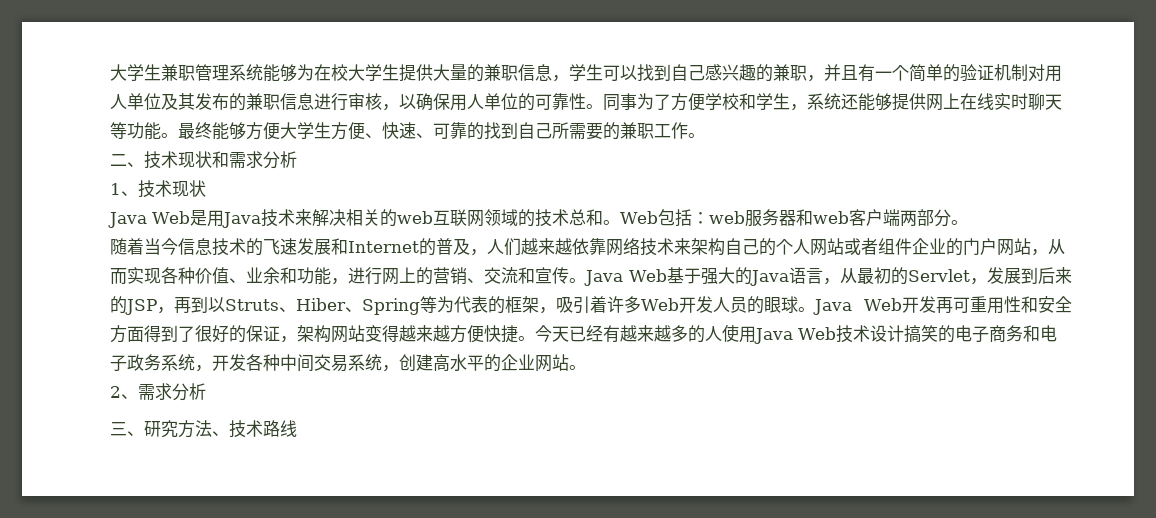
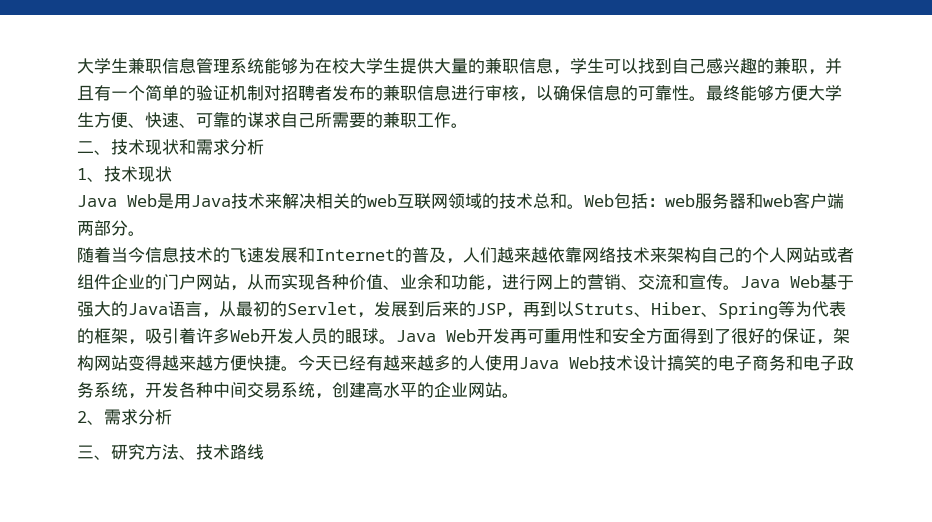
- 大学生兼职管理系统能够为在校大学生提供大量的兼职信息，学生可以找到自己感兴趣的兼职，并且有一个简单的验证机制对用人单位及其发布的兼职信息进行审核，以确保用人单位的可靠性。
+ 大学生兼职信息管理系统能够为在校大学生提供大量的兼职信息，学生可以找到自己感兴趣的兼职，并且有一个简单的验证机制对招聘者发布的兼职信息进行审核，以确保信息的可靠性。
- 同事为了方便学校和学生，系统还能够提供网上在线实时聊天等功能。
- 最终能够方便大学生方便、快速、可靠的找到自己所需要的兼职工作。
+ 最终能够方便大学生方便、快速、可靠的谋求自己所需要的兼职工作。

